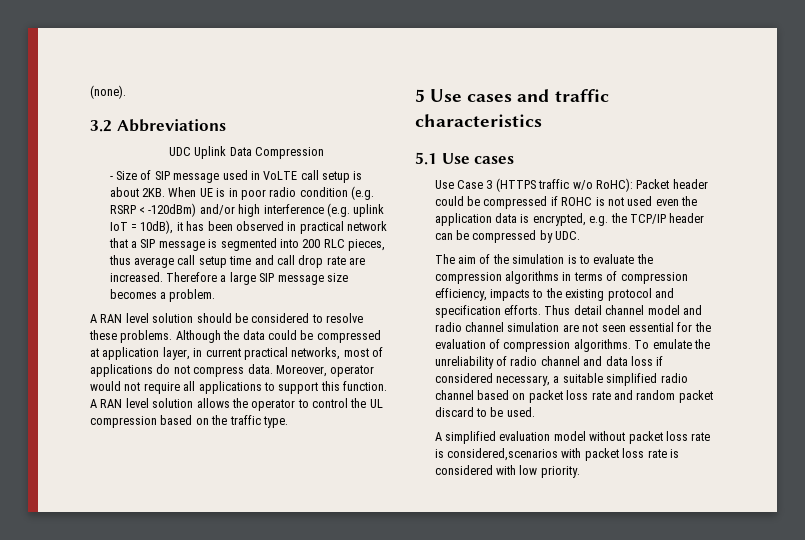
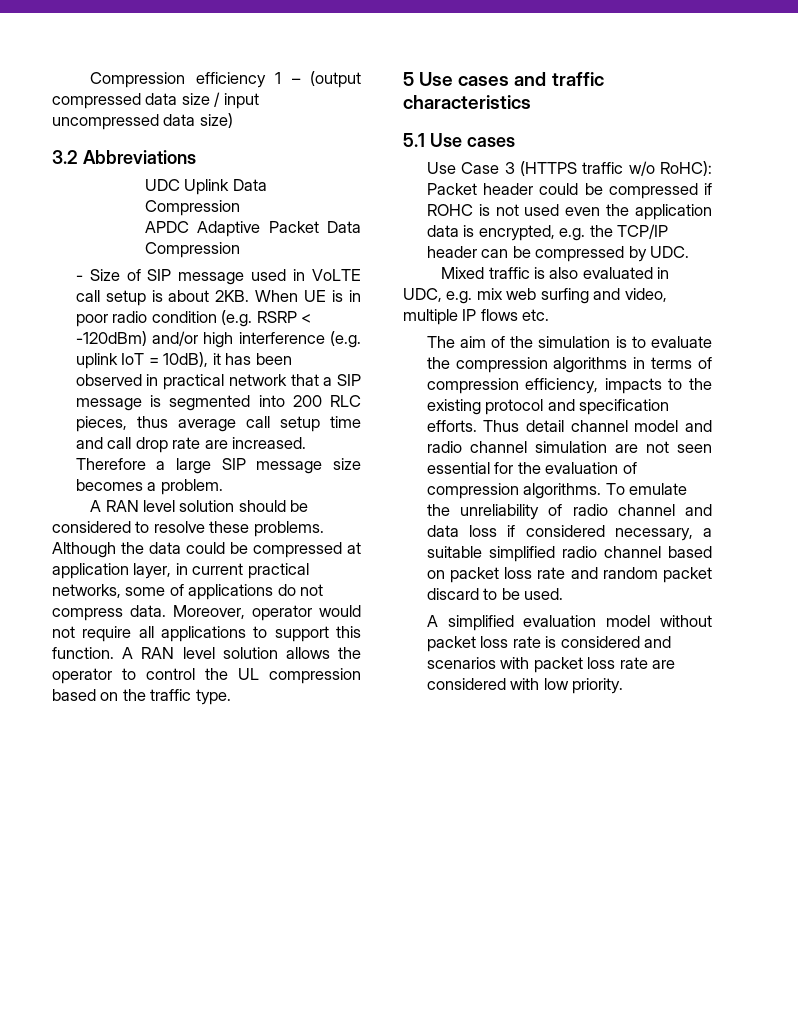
- (none).
+ Compression efficiency 1 – (output compressed data size / input uncompressed data size)
+ APDC Adaptive Packet Data Compression
- Although the data could be compressed at application layer, in current practical networks, most of applications do not compress data.
+ Although the data could be compressed at application layer, in current practical networks, some of applications do not compress data.
+ Mixed traffic is also evaluated in UDC, e.g. mix web surfing and video, multiple IP flows etc.
- A simplified evaluation model without packet loss rate is considered,scenarios with packet loss rate is considered with low priority.
+ A simplified evaluation model without packet loss rate is considered and scenarios with packet loss rate are considered with low priority.

